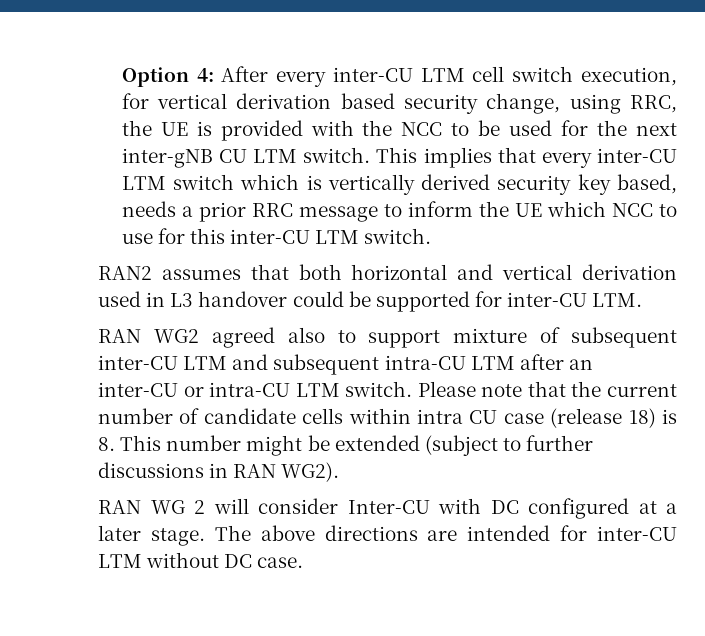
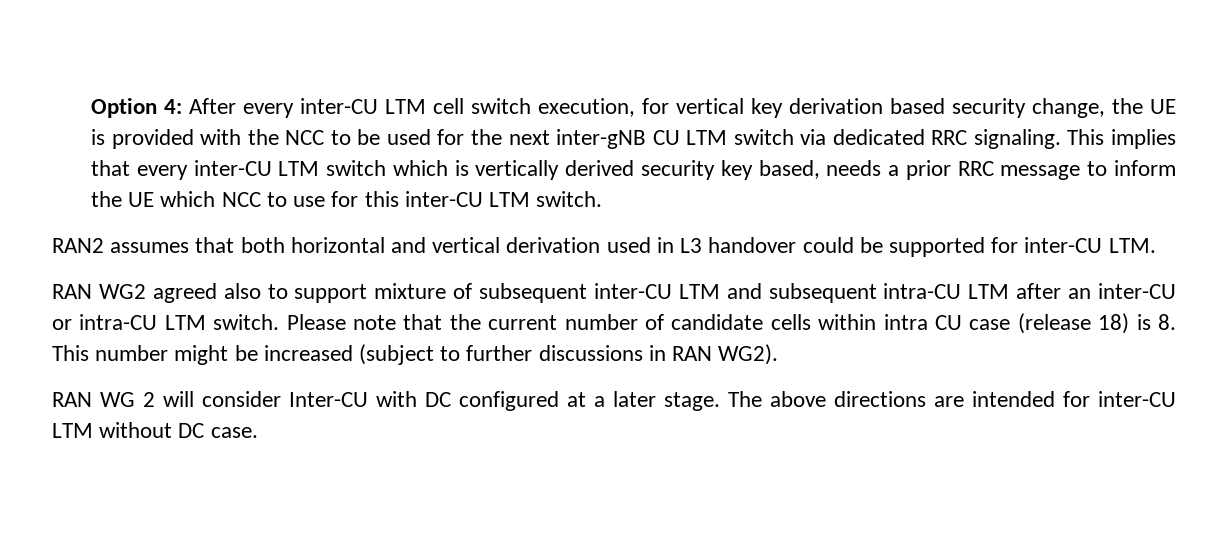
- Option 4: After every inter-CU LTM cell switch execution, for vertical derivation based security change, using RRC, the UE is provided with the NCC to be used for the next inter-gNB CU LTM switch.
+ Option 4: After every inter-CU LTM cell switch execution, for vertical key derivation based security change, the UE is provided with the NCC to be used for the next inter-gNB CU LTM switch via dedicated RRC signaling.
- Please note that the current number of candidate cells within intra CU case (release 18) is 8. This number might be extended (subject to further discussions in RAN WG2).
+ Please note that the current number of candidate cells within intra CU case (release 18) is 8. This number might be increased (subject to further discussions in RAN WG2).

